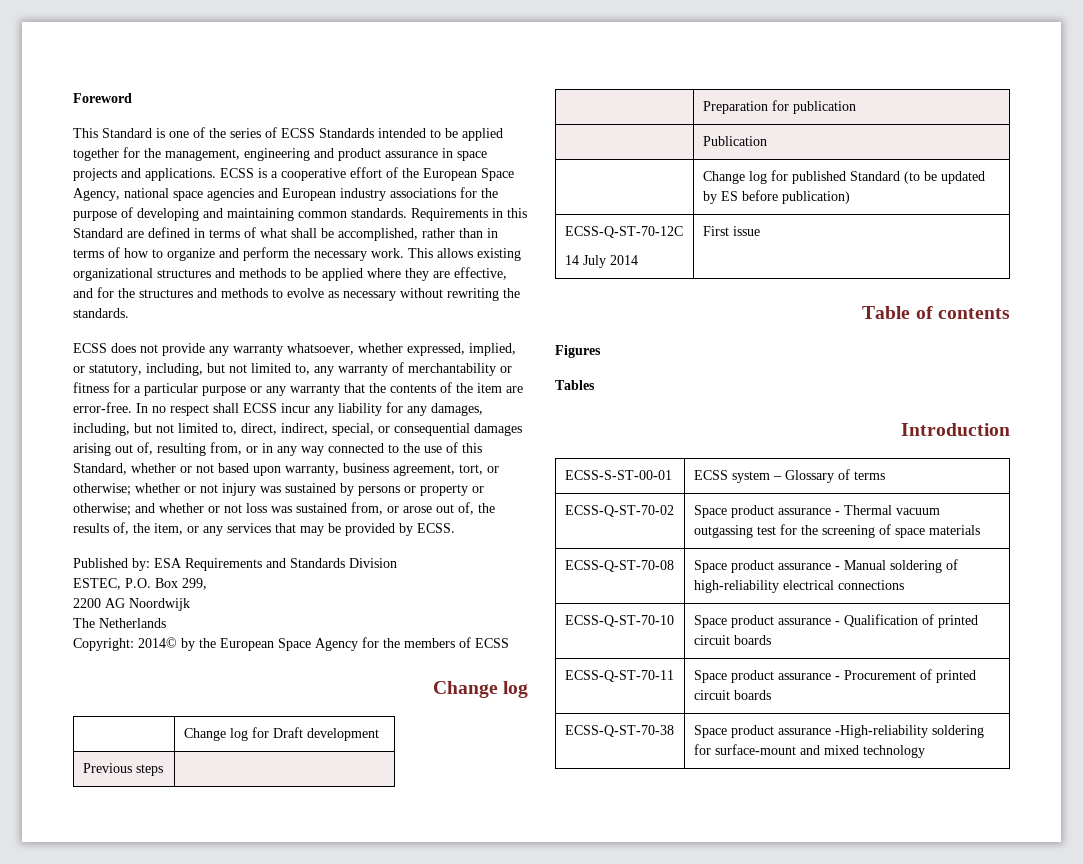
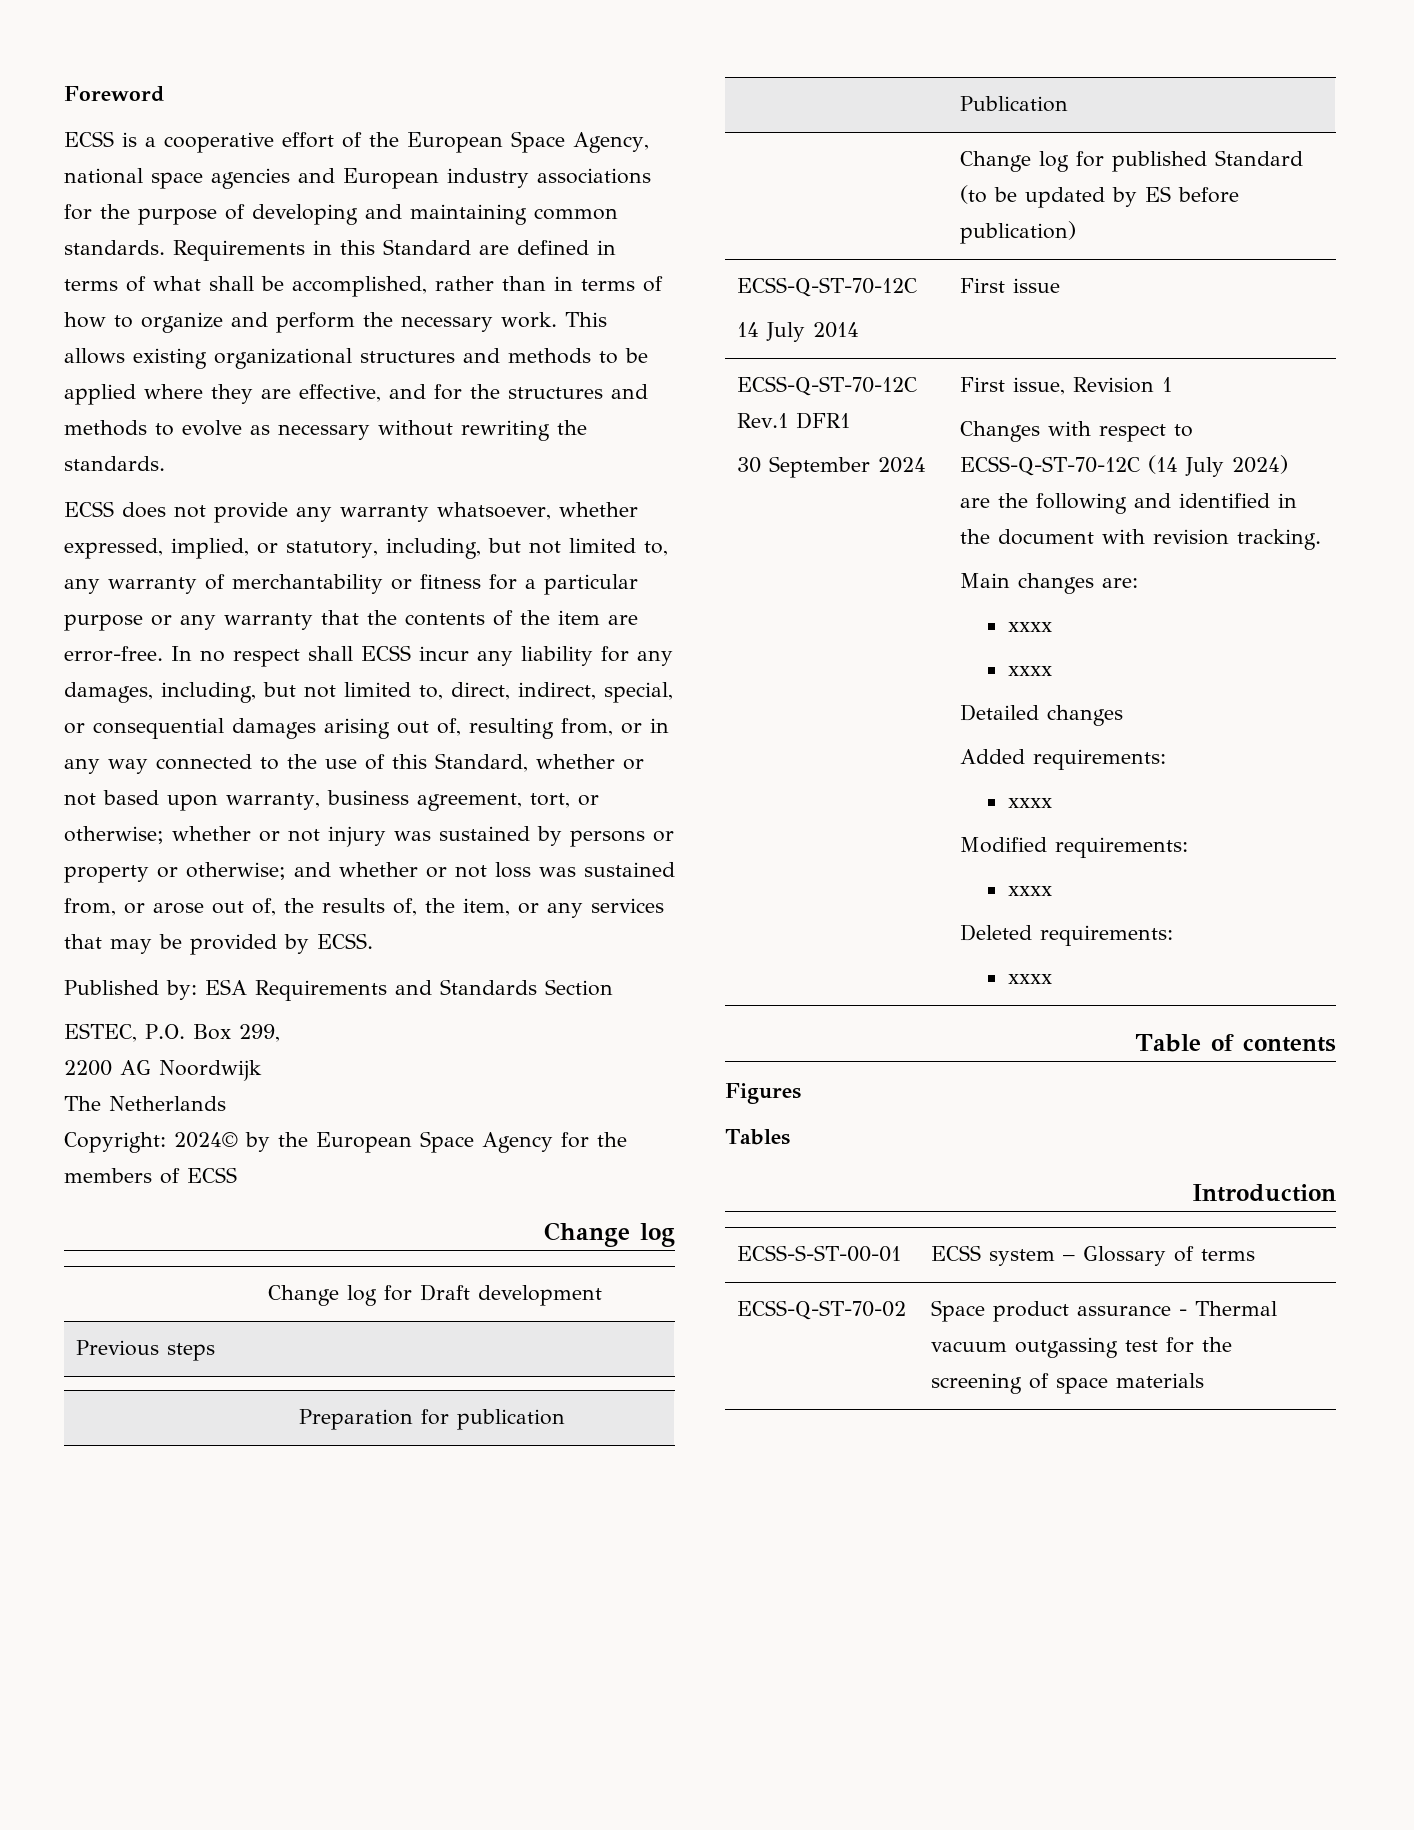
- This Standard is one of the series of ECSS Standards intended to be applied together for the management, engineering and product assurance in space projects and applications.
- Published by: ESA Requirements and Standards Division
+ Published by: ESA Requirements and Standards Section
- Copyright: 2014© by the European Space Agency for the members of ECSS
+ Copyright: 2024© by the European Space Agency for the members of ECSS
+ ECSS-Q-ST-70-12C Rev.1 DFR1
+ 30 September 2024 | First issue, Revision 1
+ Changes with respect to ECSS-Q-ST-70-12C (14 July 2024) are the following and identified in the document with revision tracking.
+ Main changes are:
+ xxxx
+ xxxx
+ Detailed changes
+ Added requirements:
+ xxxx
+ Modified requirements:
+ xxxx
+ Deleted requirements:
+ xxxx
- ECSS-Q-ST-70-08 | Space product assurance - Manual soldering of high-reliability electrical connections
- ECSS-Q-ST-70-10 | Space product assurance - Qualification of printed circuit boards
- ECSS-Q-ST-70-11 | Space product assurance - Procurement of printed circuit boards
- ECSS-Q-ST-70-38 | Space product assurance -High-reliability soldering for surface-mount and mixed technology

